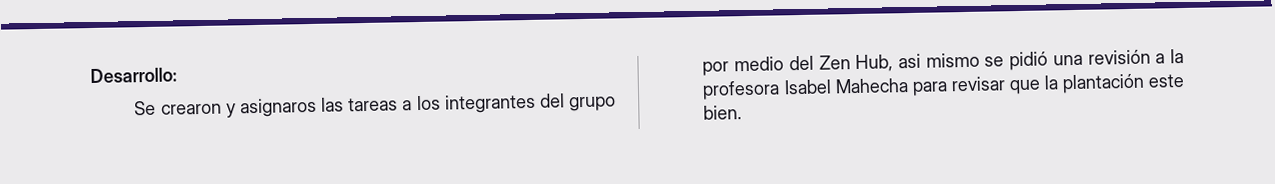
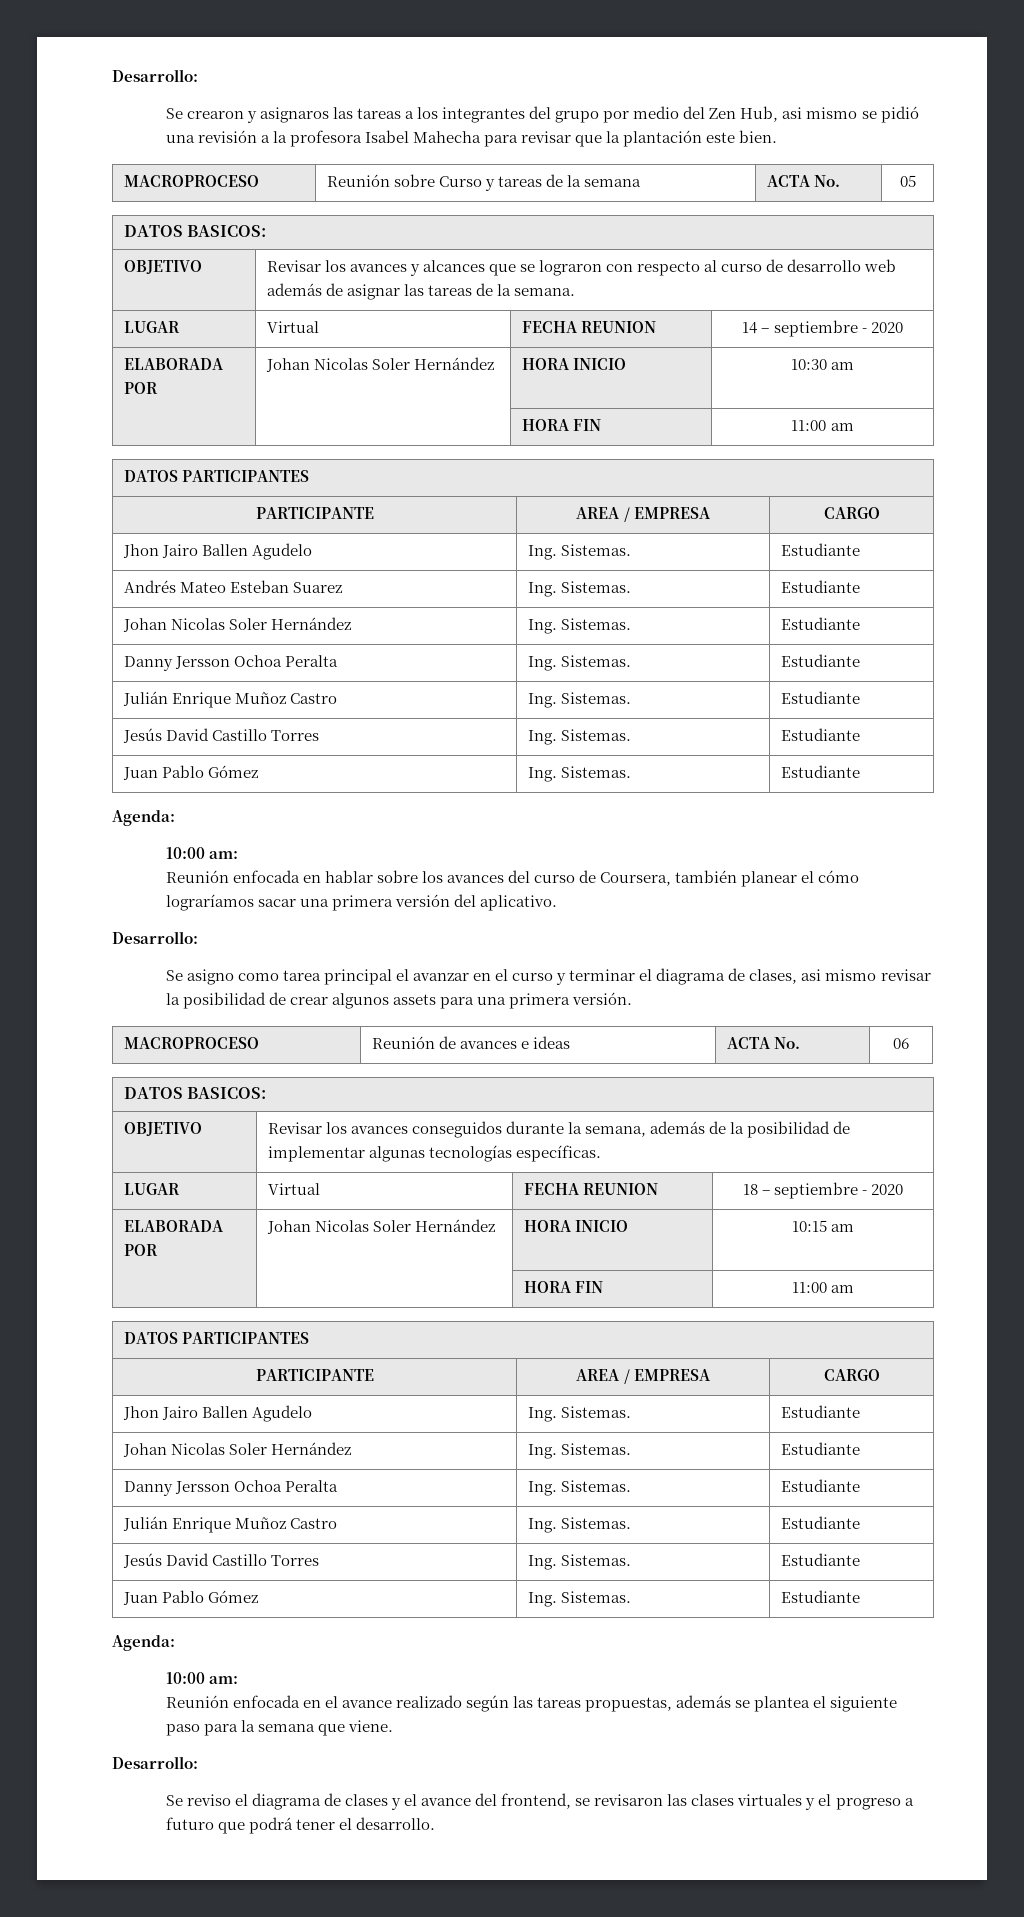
+ MACROPROCESO | Reunión sobre Curso y tareas de la semana | ACTA No. | 05
+ DATOS BASICOS:
+ OBJETIVO | Revisar los avances y alcances que se lograron con respecto al curso de desarrollo web además de asignar las tareas de la semana.
+ LUGAR | Virtual | FECHA REUNION | 14 – septiembre - 2020
+ ELABORADA POR | Johan Nicolas Soler Hernández | HORA INICIO | 10:30 am
+ | | HORA FIN | 11:00 am
+ DATOS PARTICIPANTES
+ PARTICIPANTE | AREA / EMPRESA | CARGO
+ Jhon Jairo Ballen Agudelo | Ing. Sistemas. | Estudiante
+ Andrés Mateo Esteban Suarez | Ing. Sistemas. | Estudiante
+ Johan Nicolas Soler Hernández | Ing. Sistemas. | Estudiante
+ Danny Jersson Ochoa Peralta | Ing. Sistemas. | Estudiante
+ Julián Enrique Muñoz Castro | Ing. Sistemas. | Estudiante
+ Jesús David Castillo Torres | Ing. Sistemas. | Estudiante
+ Juan Pablo Gómez | Ing. Sistemas. | Estudiante
+ Agenda:
+ 10:00 am:
+ Reunión enfocada en hablar sobre los avances del curso de Coursera, también planear el cómo lograríamos sacar una primera versión del aplicativo.
+ Desarrollo:
+ Se asigno como tarea principal el avanzar en el curso y terminar el diagrama de clases, asi mismo revisar la posibilidad de crear algunos assets para una primera versión.
+ MACROPROCESO | Reunión de avances e ideas | ACTA No. | 06
+ DATOS BASICOS:
+ OBJETIVO | Revisar los avances conseguidos durante la semana, además de la posibilidad de implementar algunas tecnologías específicas.
+ LUGAR | Virtual | FECHA REUNION | 18 – septiembre - 2020
+ ELABORADA POR | Johan Nicolas Soler Hernández | HORA INICIO | 10:15 am
+ | | HORA FIN | 11:00 am
+ DATOS PARTICIPANTES
+ PARTICIPANTE | AREA / EMPRESA | CARGO
+ Jhon Jairo Ballen Agudelo | Ing. Sistemas. | Estudiante
+ Johan Nicolas Soler Hernández | Ing. Sistemas. | Estudiante
+ Danny Jersson Ochoa Peralta | Ing. Sistemas. | Estudiante
+ Julián Enrique Muñoz Castro | Ing. Sistemas. | Estudiante
+ Jesús David Castillo Torres | Ing. Sistemas. | Estudiante
+ Juan Pablo Gómez | Ing. Sistemas. | Estudiante
+ Agenda:
+ 10:00 am:
+ Reunión enfocada en el avance realizado según las tareas propuestas, además se plantea el siguiente paso para la semana que viene.
+ Desarrollo:
+ Se reviso el diagrama de clases y el avance del frontend, se revisaron las clases virtuales y el progreso a futuro que podrá tener el desarrollo.

